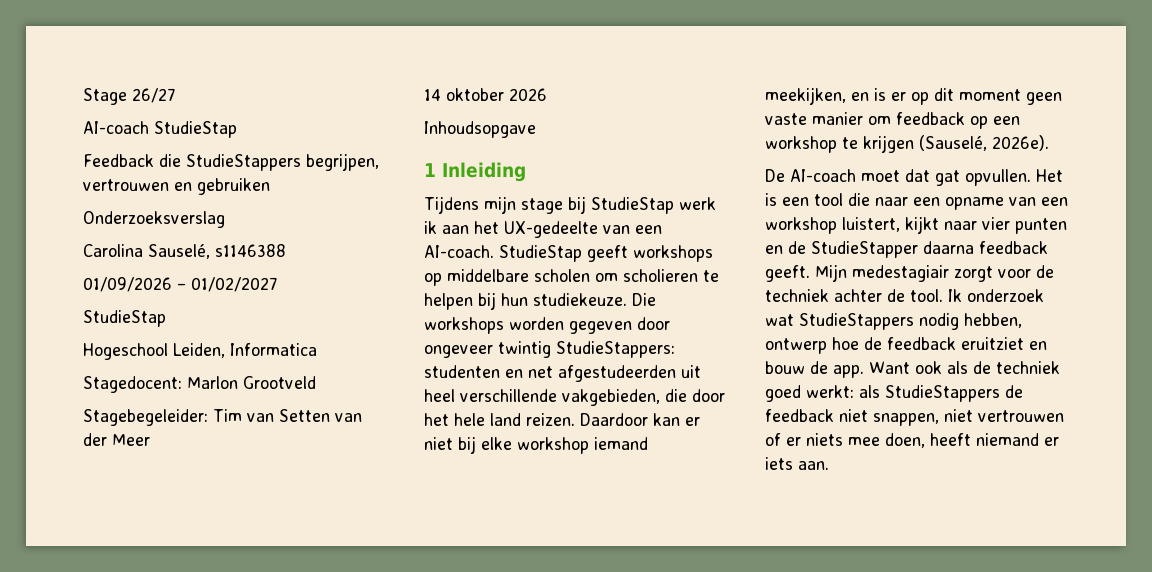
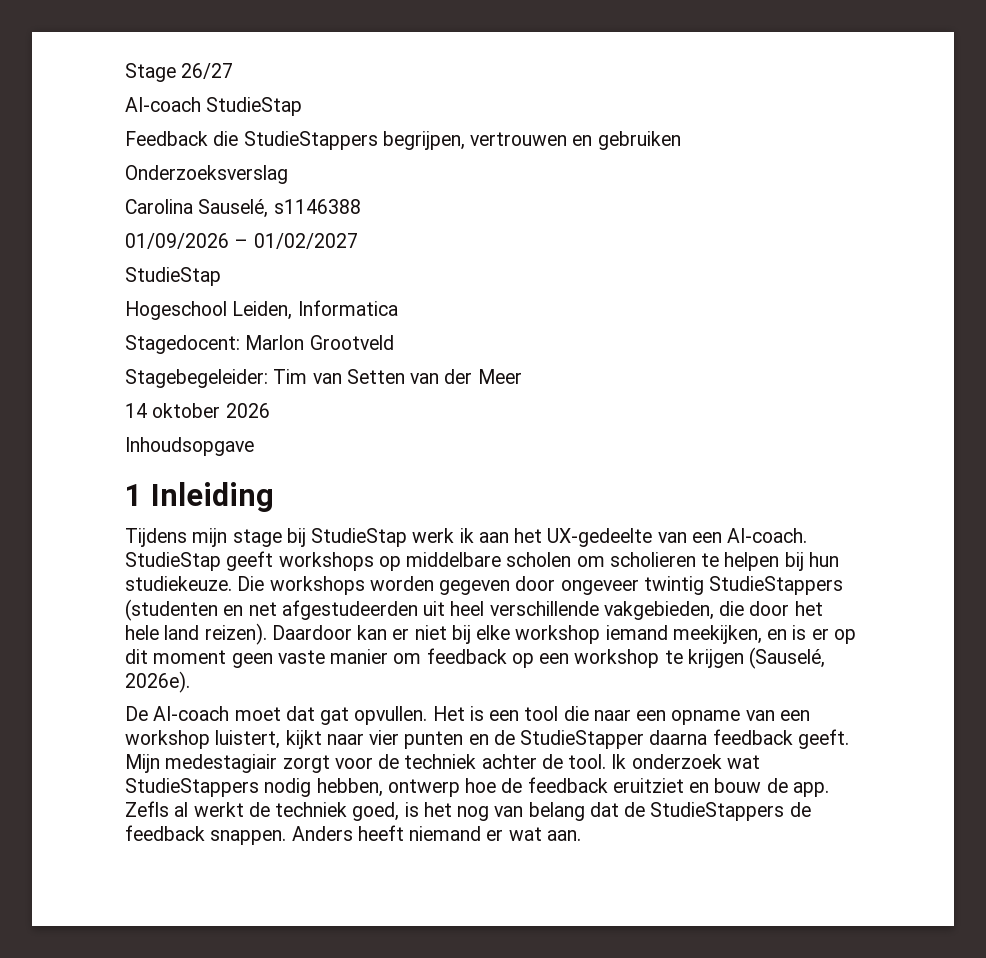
- Die workshops worden gegeven door ongeveer twintig StudieStappers: studenten en net afgestudeerden uit heel verschillende vakgebieden, die door het hele land reizen.
+ Die workshops worden gegeven door ongeveer twintig StudieStappers (studenten en net afgestudeerden uit heel verschillende vakgebieden, die door het hele land reizen).
- Want ook als de techniek goed werkt: als StudieStappers de feedback niet snappen, niet vertrouwen of er niets mee doen, heeft niemand er iets aan.
+ Zefls al werkt de techniek goed, is het nog van belang dat de StudieStappers de feedback snappen. Anders heeft niemand er wat aan.

